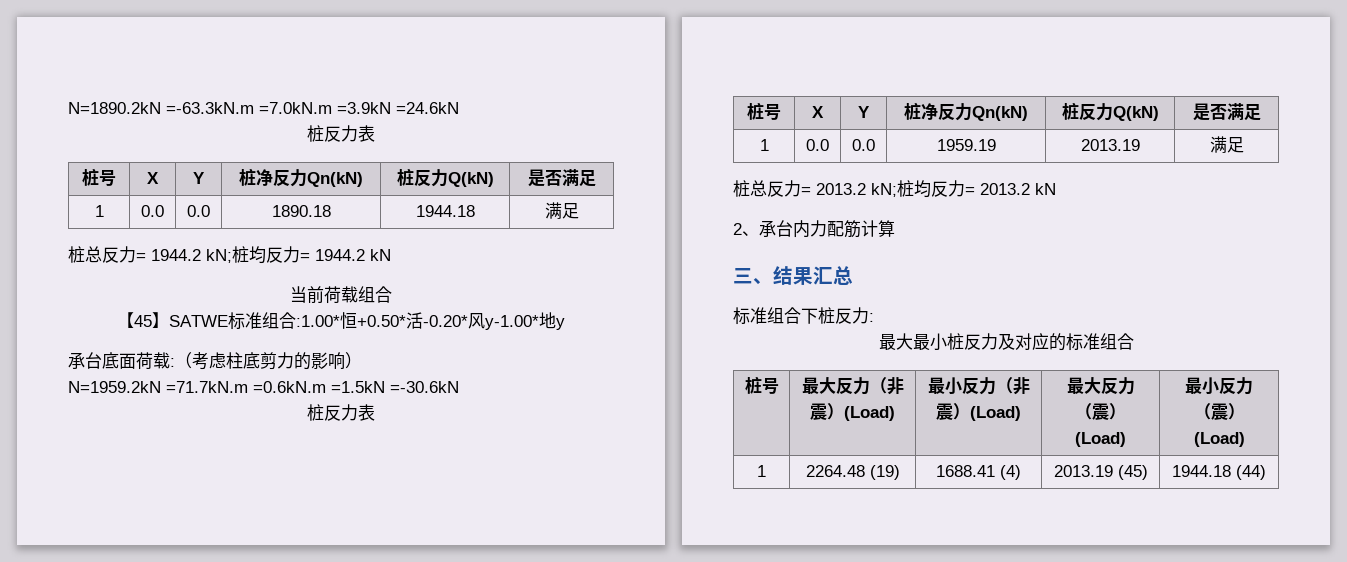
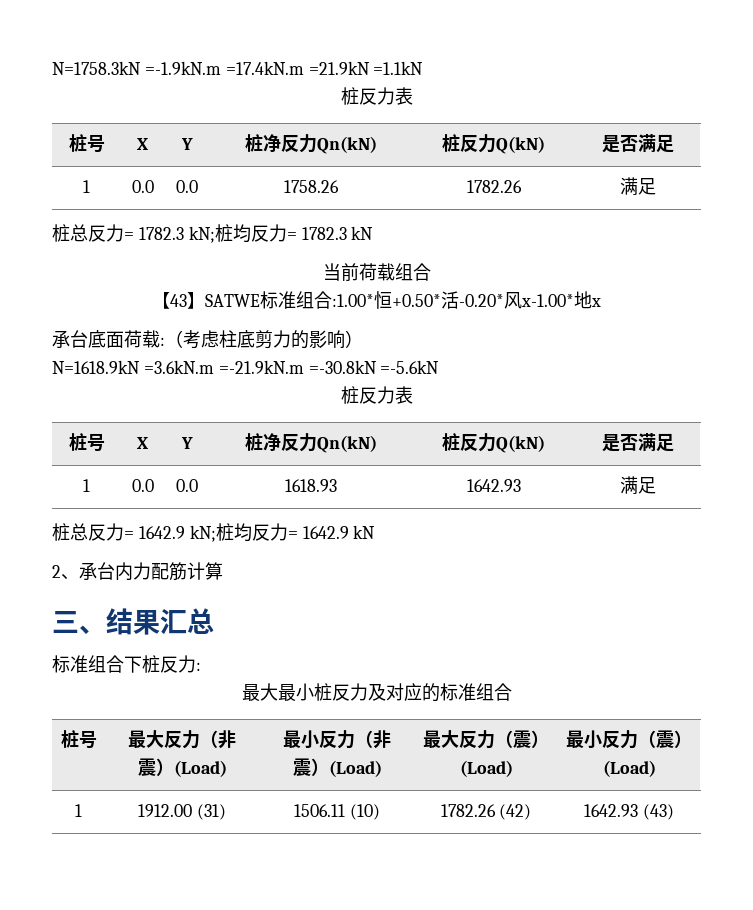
- N=1890.2kN =-63.3kN.m =7.0kN.m =3.9kN =24.6kN
+ N=1758.3kN =-1.9kN.m =17.4kN.m =21.9kN =1.1kN
- 1 | 0.0 | 0.0 | 1890.18 | 1944.18 | 满足
- 桩总反力= 1944.2 kN;桩均反力= 1944.2 kN
+ 1 | 0.0 | 0.0 | 1758.26 | 1782.26 | 满足
+ 桩总反力= 1782.3 kN;桩均反力= 1782.3 kN
- 【45】SATWE标准组合:1.00*恒+0.50*活-0.20*风y-1.00*地y
+ 【43】SATWE标准组合:1.00*恒+0.50*活-0.20*风x-1.00*地x
- N=1959.2kN =71.7kN.m =0.6kN.m =1.5kN =-30.6kN
+ N=1618.9kN =3.6kN.m =-21.9kN.m =-30.8kN =-5.6kN
- 1 | 0.0 | 0.0 | 1959.19 | 2013.19 | 满足
- 桩总反力= 2013.2 kN;桩均反力= 2013.2 kN
+ 1 | 0.0 | 0.0 | 1618.93 | 1642.93 | 满足
+ 桩总反力= 1642.9 kN;桩均反力= 1642.9 kN
- 1 | 2264.48 (19) | 1688.41 (4) | 2013.19 (45) | 1944.18 (44)
+ 1 | 1912.00 (31) | 1506.11 (10) | 1782.26 (42) | 1642.93 (43)

